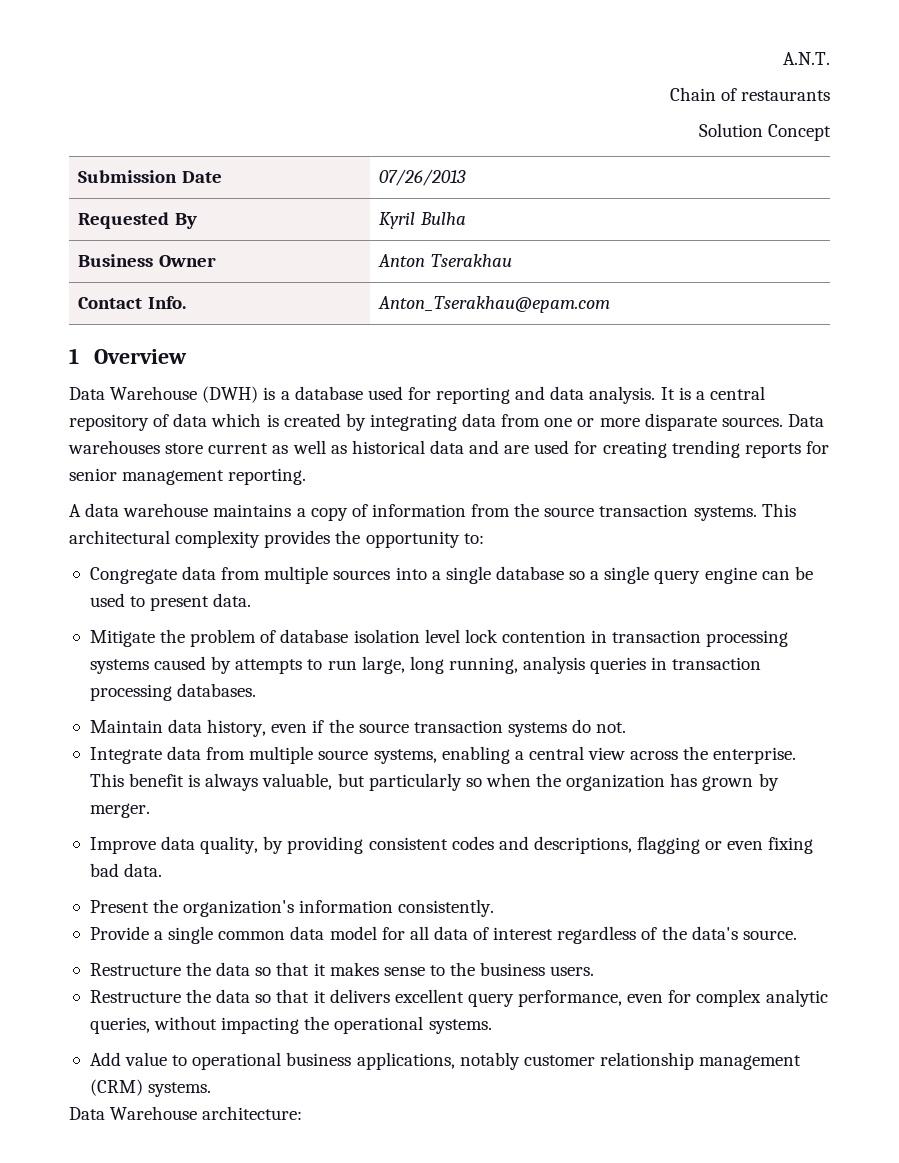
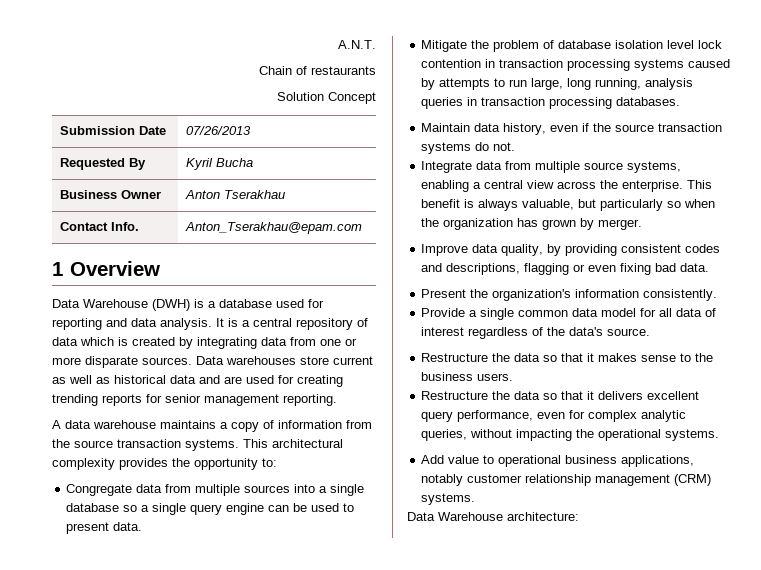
- Requested By | Kyril Bulha
+ Requested By | Kyril Bucha

